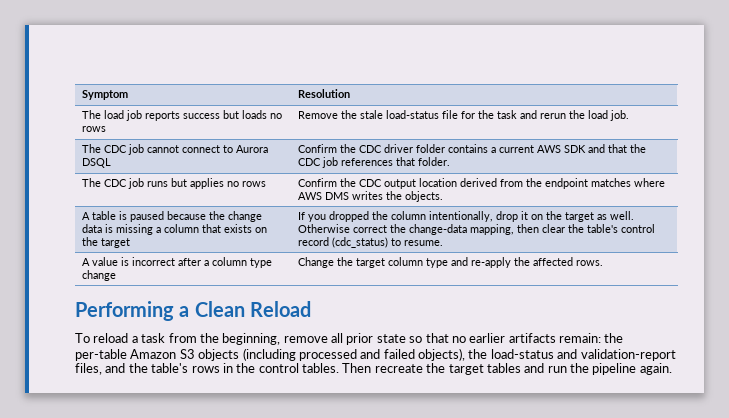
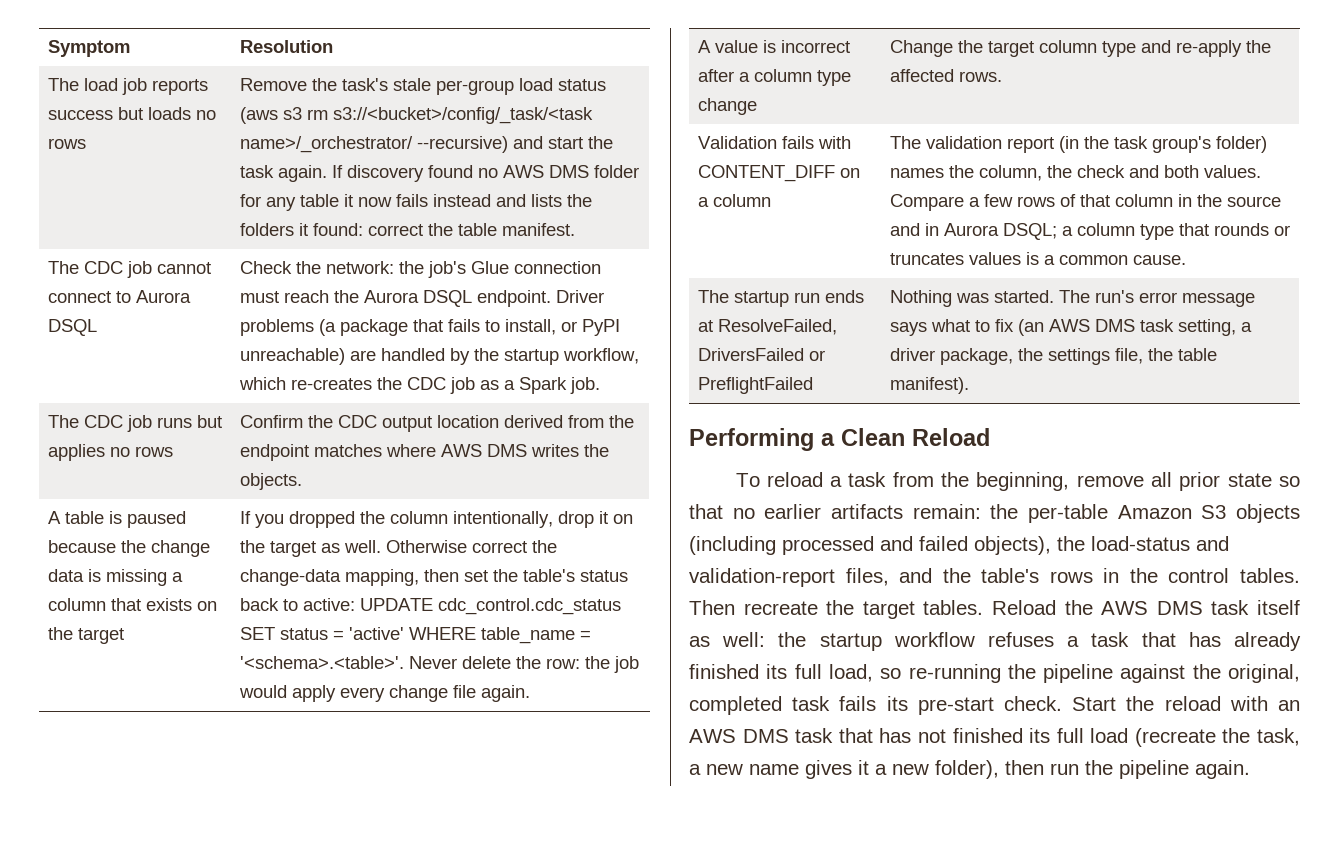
- Remove the stale load-status file for the task and rerun the load job.
+ Remove the task's stale per-group load status (aws s3 rm s3://<bucket>/config/_task/<task name>/_orchestrator/ --recursive) and start the task again. If discovery found no AWS DMS folder for any table it now fails instead and lists the folders it found: correct the table manifest.
- Confirm the CDC driver folder contains a current AWS SDK and that the CDC job references that folder.
+ Check the network: the job's Glue connection must reach the Aurora DSQL endpoint. Driver problems (a package that fails to install, or PyPI unreachable) are handled by the startup workflow, which re-creates the CDC job as a Spark job.
- Otherwise correct the change-data mapping, then clear the table's control record (cdc_status) to resume.
+ Otherwise correct the change-data mapping, then set the table's status back to active: UPDATE cdc_control.cdc_status SET status = 'active' WHERE table_name = '<schema>.<table>'. Never delete the row: the job would apply every change file again.
+ Validation fails with CONTENT_DIFF on a column | The validation report (in the task group's folder) names the column, the check and both values. Compare a few rows of that column in the source and in Aurora DSQL; a column type that rounds or truncates values is a common cause.
+ The startup run ends at ResolveFailed, DriversFailed or PreflightFailed | Nothing was started. The run's error message says what to fix (an AWS DMS task setting, a driver package, the settings file, the table manifest).
- Then recreate the target tables and run the pipeline again.
+ Then recreate the target tables. Reload the AWS DMS task itself as well: the startup workflow refuses a task that has already finished its full load, so re-running the pipeline against the original, completed task fails its pre-start check. Start the reload with an AWS DMS task that has not finished its full load (recreate the task, a new name gives it a new folder), then run the pipeline again.

